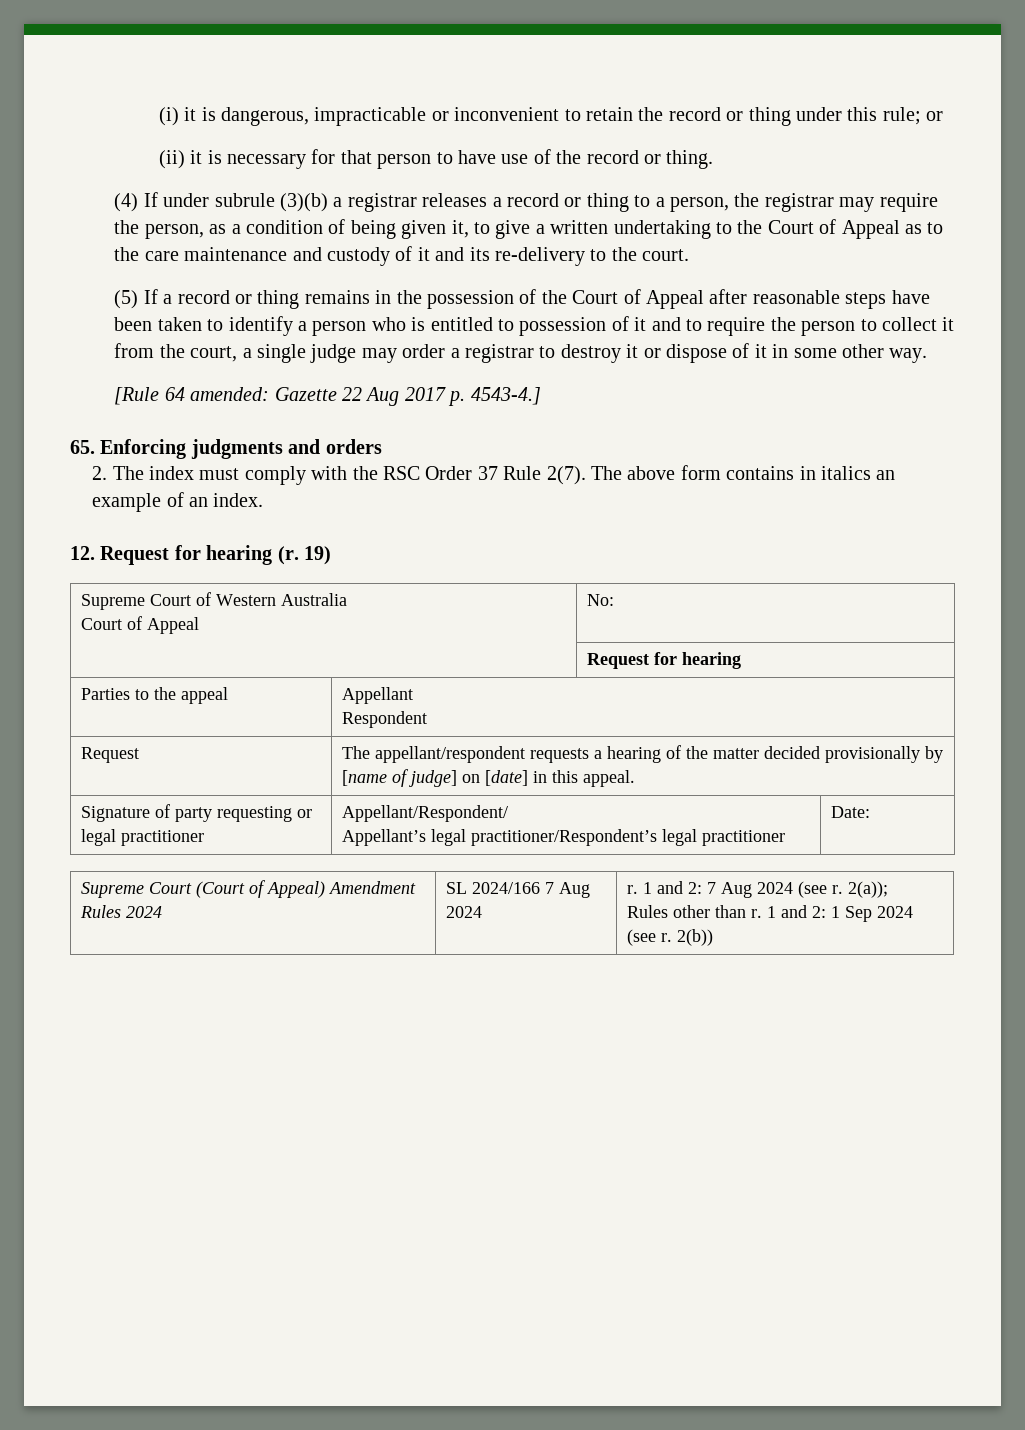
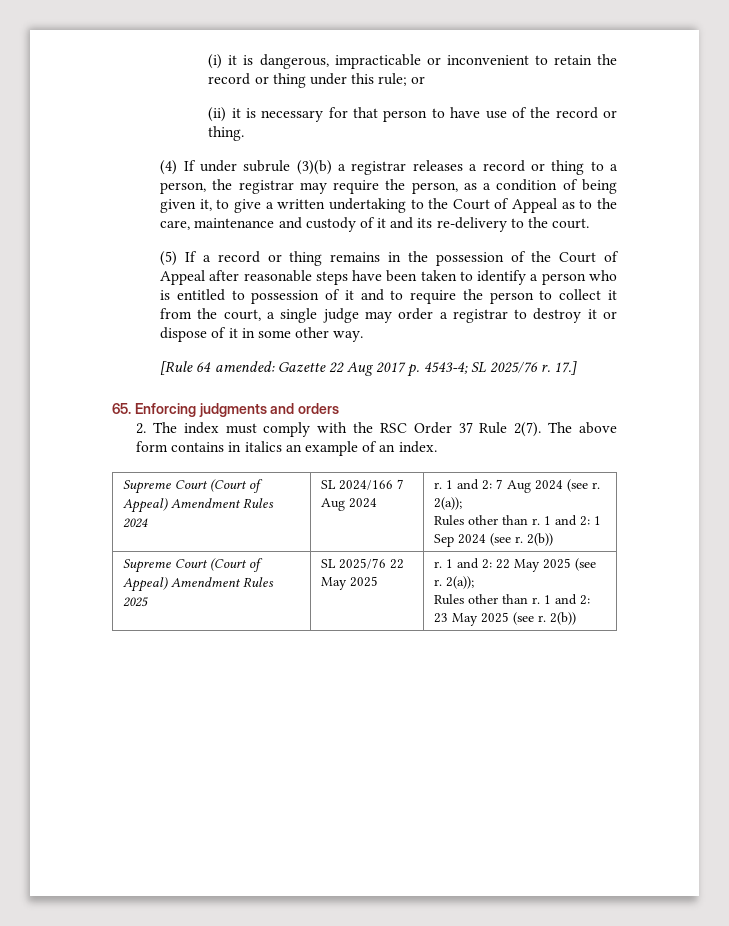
- (4) If under subrule (3)(b) a registrar releases a record or thing to a person, the registrar may require the person, as a condition of being given it, to give a written undertaking to the Court of Appeal as to the care maintenance and custody of it and its re-delivery to the court.
+ (4) If under subrule (3)(b) a registrar releases a record or thing to a person, the registrar may require the person, as a condition of being given it, to give a written undertaking to the Court of Appeal as to the care, maintenance and custody of it and its re-delivery to the court.
- [Rule 64 amended: Gazette 22 Aug 2017 p. 4543-4.]
+ [Rule 64 amended: Gazette 22 Aug 2017 p. 4543-4; SL 2025/76 r. 17.]
- 12. Request for hearing (r. 19)
- Supreme Court of Western Australia
- Court of Appeal | No:
- | Request for hearing
- Parties to the appeal | Appellant
- Respondent
- Request | The appellant/respondent requests a hearing of the matter decided provisionally by [name of judge] on [date] in this appeal.
- Signature of party requesting or legal practitioner | Appellant/Respondent/
- Appellant’s legal practitioner/Respondent’s legal practitioner | Date:
+ Supreme Court (Court of Appeal) Amendment Rules 2025 | SL 2025/76 22 May 2025 | r. 1 and 2: 22 May 2025 (see r. 2(a));
+ Rules other than r. 1 and 2: 23 May 2025 (see r. 2(b))

